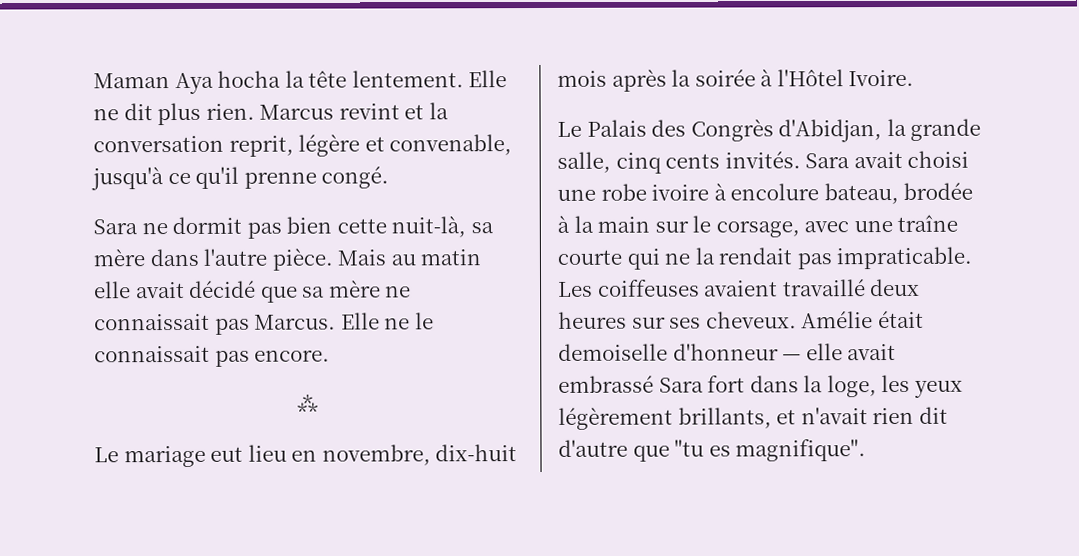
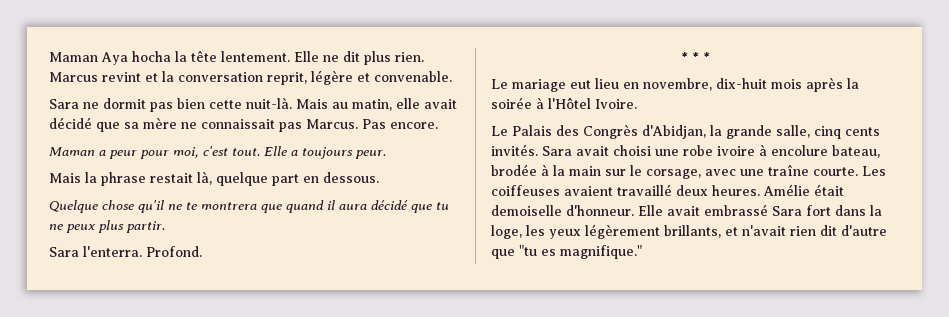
- Marcus revint et la conversation reprit, légère et convenable, jusqu'à ce qu'il prenne congé.
+ Marcus revint et la conversation reprit, légère et convenable.
- Sara ne dormit pas bien cette nuit-là, sa mère dans l'autre pièce.
+ Sara ne dormit pas bien cette nuit-là.
- Mais au matin elle avait décidé que sa mère ne connaissait pas Marcus.
+ Mais au matin, elle avait décidé que sa mère ne connaissait pas Marcus.
- Elle ne le connaissait pas encore.
- ⁂
+ Pas encore.
+ Maman a peur pour moi, c'est tout. Elle a toujours peur.
+ Mais la phrase restait là, quelque part en dessous.
+ Quelque chose qu'il ne te montrera que quand il aura décidé que tu ne peux plus partir.
+ Sara l'enterra. Profond.
+ * * *
- Sara avait choisi une robe ivoire à encolure bateau, brodée à la main sur le corsage, avec une traîne courte qui ne la rendait pas impraticable.
+ Sara avait choisi une robe ivoire à encolure bateau, brodée à la main sur le corsage, avec une traîne courte.
- Les coiffeuses avaient travaillé deux heures sur ses cheveux. Amélie était demoiselle d'honneur — elle avait embrassé Sara fort dans la loge, les yeux légèrement brillants, et n'avait rien dit d'autre que "tu es magnifique".
+ Les coiffeuses avaient travaillé deux heures. Amélie était demoiselle d'honneur. Elle avait embrassé Sara fort dans la loge, les yeux légèrement brillants, et n'avait rien dit d'autre que "tu es magnifique."

